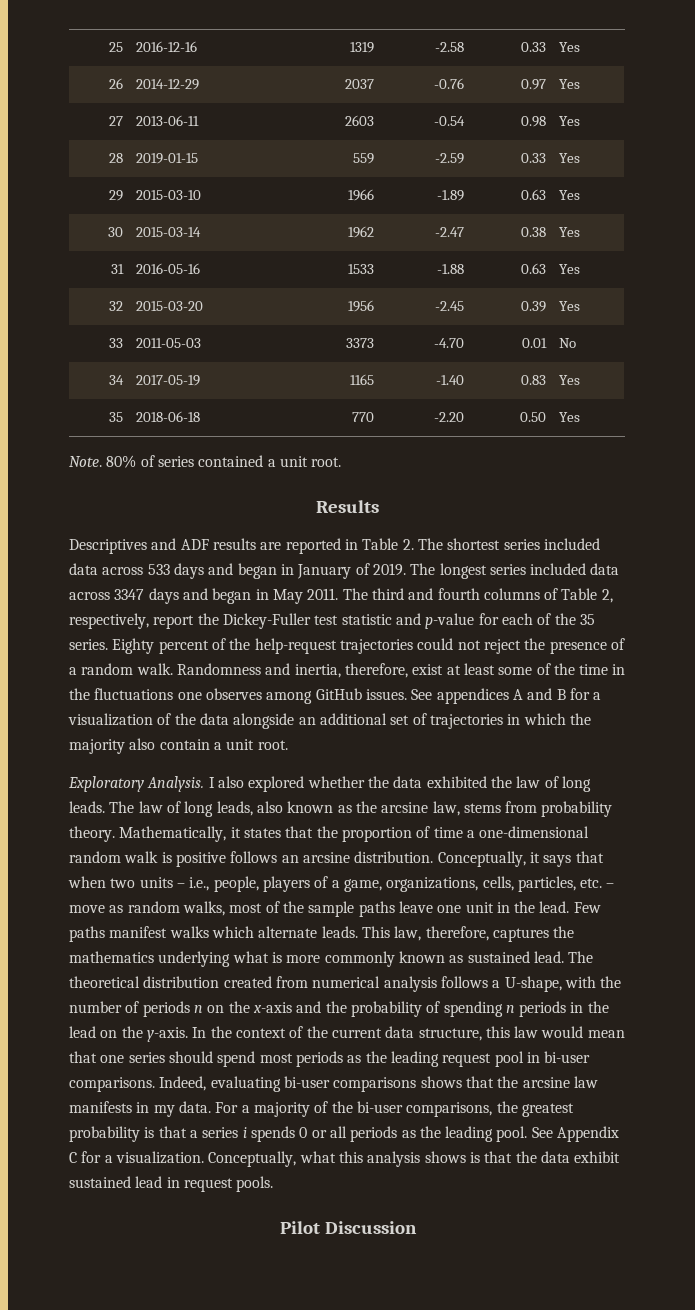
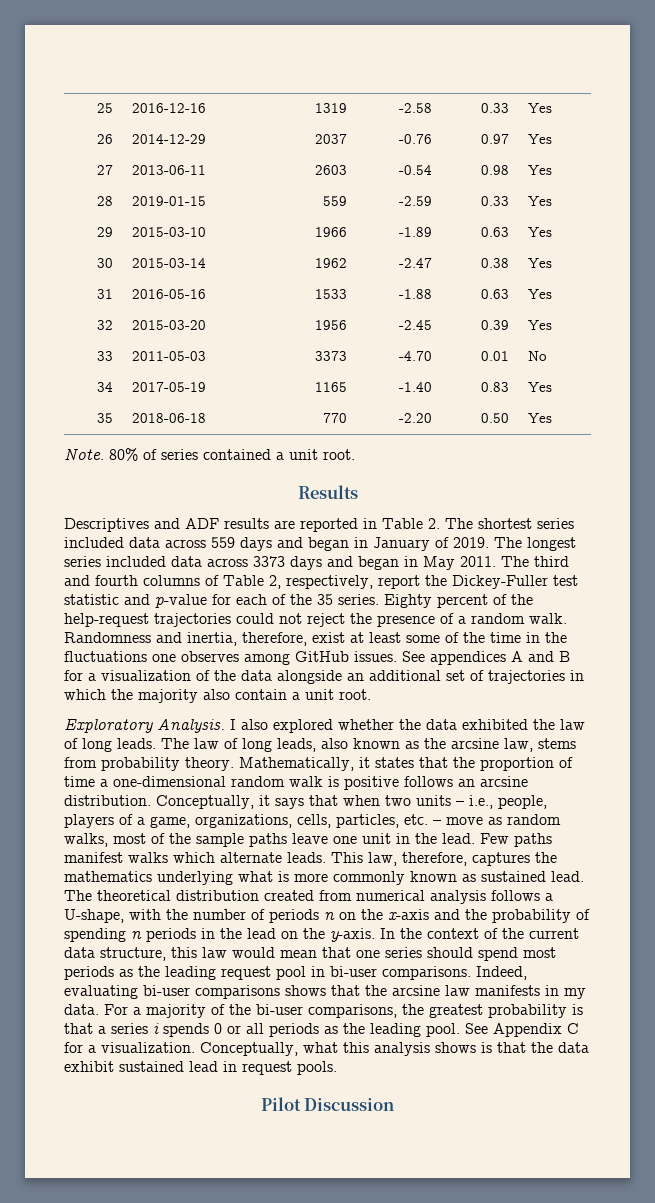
- Descriptives and ADF results are reported in Table 2. The shortest series included data across 533 days and began in January of 2019.
+ Descriptives and ADF results are reported in Table 2. The shortest series included data across 559 days and began in January of 2019.
- The longest series included data across 3347 days and began in May 2011.
+ The longest series included data across 3373 days and began in May 2011.

